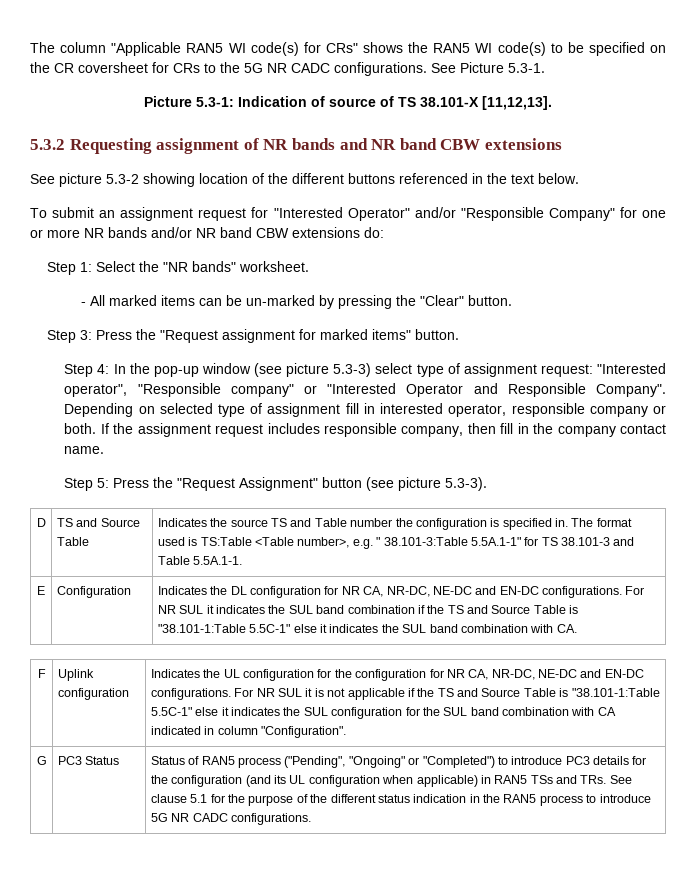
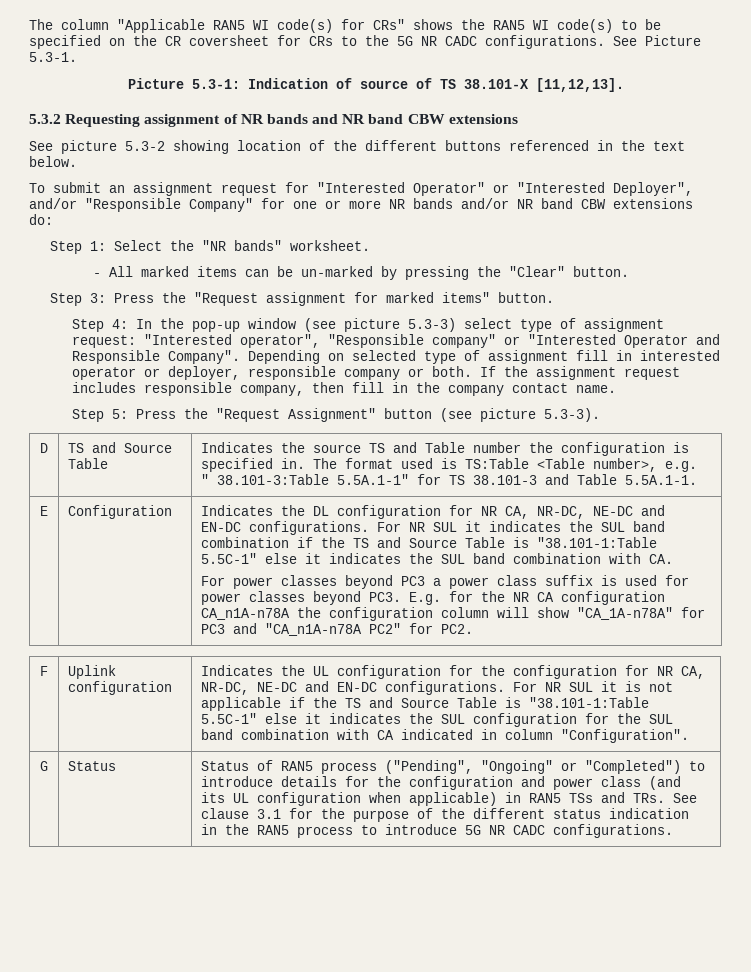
- To submit an assignment request for "Interested Operator" and/or "Responsible Company" for one or more NR bands and/or NR band CBW extensions do:
+ To submit an assignment request for "Interested Operator" or "Interested Deployer", and/or "Responsible Company" for one or more NR bands and/or NR band CBW extensions do:
- Depending on selected type of assignment fill in interested operator, responsible company or both.
+ Depending on selected type of assignment fill in interested operator or deployer, responsible company or both.
+ For power classes beyond PC3 a power class suffix is used for power classes beyond PC3. E.g. for the NR CA configuration CA_n1A-n78A the configuration column will show "CA_1A-n78A" for PC3 and "CA_n1A-n78A PC2" for PC2.
- G | PC3 Status
+ G | Status
- Status of RAN5 process ("Pending", "Ongoing" or "Completed") to introduce PC3 details for the configuration (and its UL configuration when applicable) in RAN5 TSs and TRs. See clause 5.1 for the purpose of the different status indication in the RAN5 process to introduce 5G NR CADC configurations.
+ Status of RAN5 process ("Pending", "Ongoing" or "Completed") to introduce details for the configuration and power class (and its UL configuration when applicable) in RAN5 TSs and TRs. See clause 3.1 for the purpose of the different status indication in the RAN5 process to introduce 5G NR CADC configurations.

